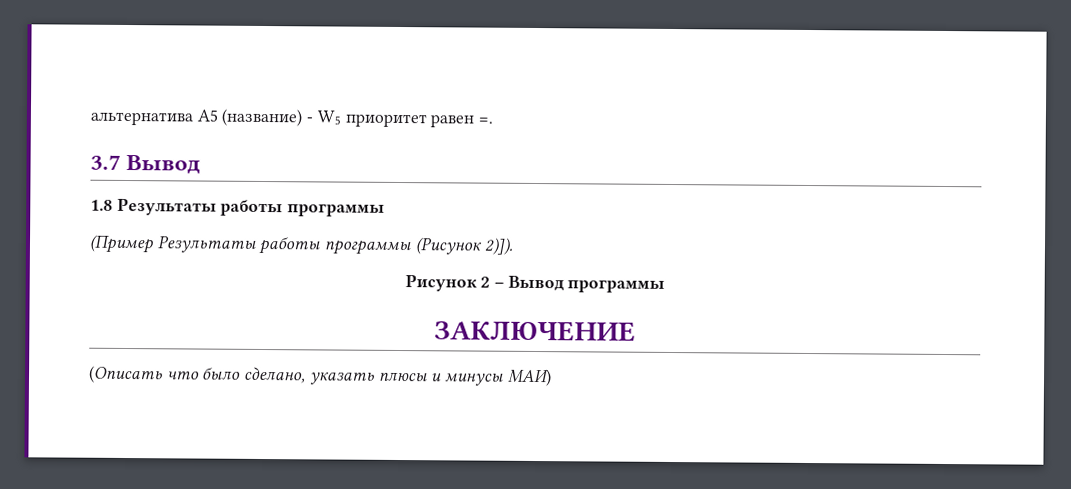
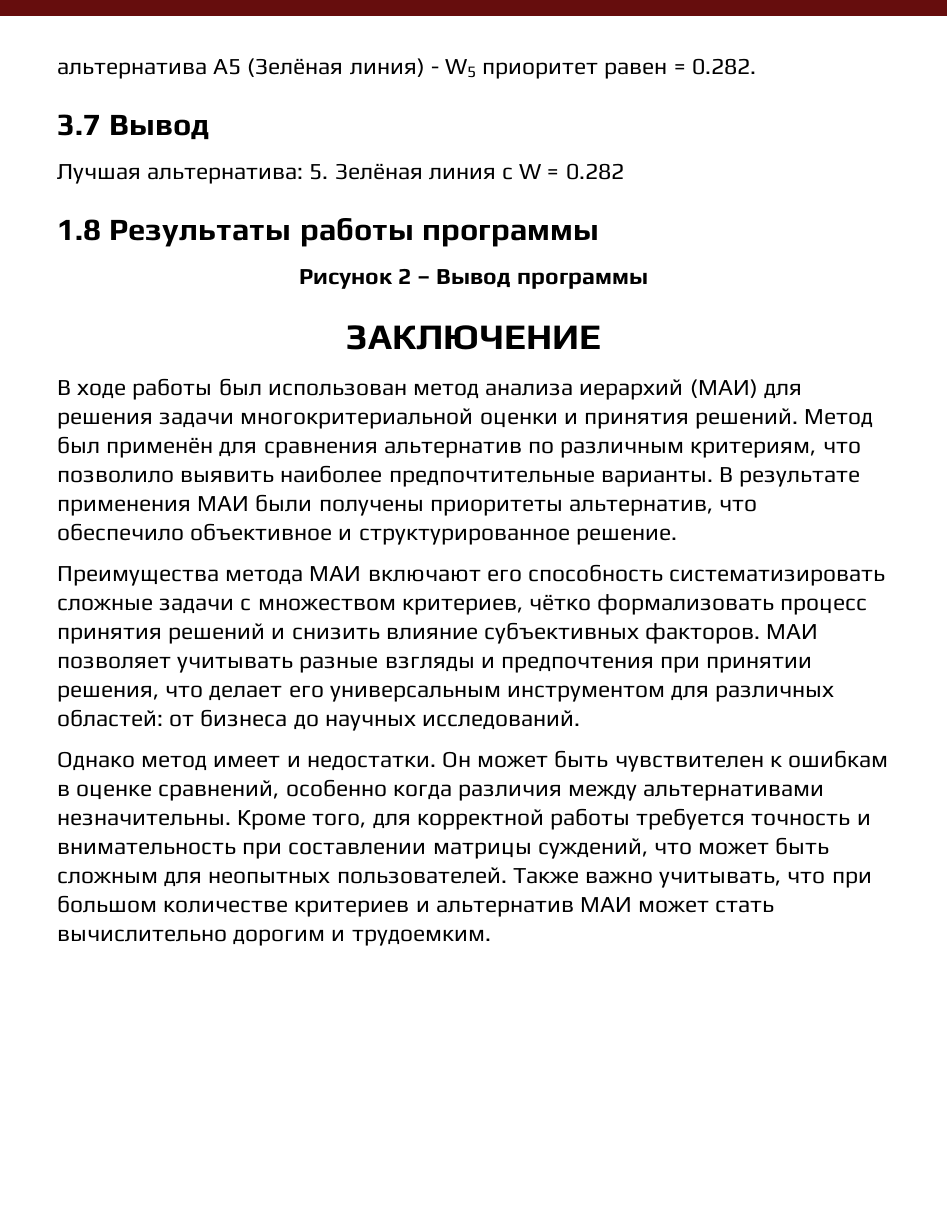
- альтернатива А5 (название) - W5 приоритет равен =.
+ альтернатива А5 (Зелёная линия) - W5 приоритет равен = 0.282.
+ Лучшая альтернатива: 5. Зелёная линия с W = 0.282
  1.8 Результаты работы программы
- (Пример Результаты работы программы (Рисунок 2)]).
- (Описать что было сделано, указать плюсы и минусы МАИ)
+ В ходе работы был использован метод анализа иерархий (МАИ) для решения задачи многокритериальной оценки и принятия решений. Метод был применён для сравнения альтернатив по различным критериям, что позволило выявить наиболее предпочтительные варианты. В результате применения МАИ были получены приоритеты альтернатив, что обеспечило объективное и структурированное решение.
+ Преимущества метода МАИ включают его способность систематизировать сложные задачи с множеством критериев, чётко формализовать процесс принятия решений и снизить влияние субъективных факторов. МАИ позволяет учитывать разные взгляды и предпочтения при принятии решения, что делает его универсальным инструментом для различных областей: от бизнеса до научных исследований.
+ Однако метод имеет и недостатки. Он может быть чувствителен к ошибкам в оценке сравнений, особенно когда различия между альтернативами незначительны. Кроме того, для корректной работы требуется точность и внимательность при составлении матрицы суждений, что может быть сложным для неопытных пользователей. Также важно учитывать, что при большом количестве критериев и альтернатив МАИ может стать вычислительно дорогим и трудоемким.

